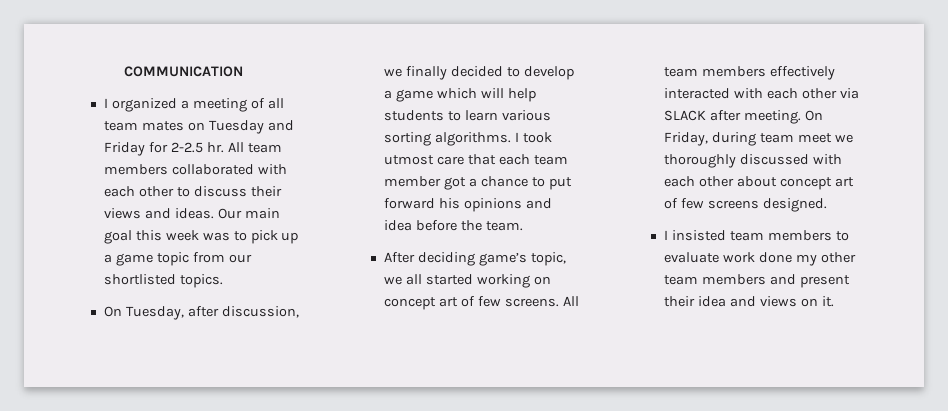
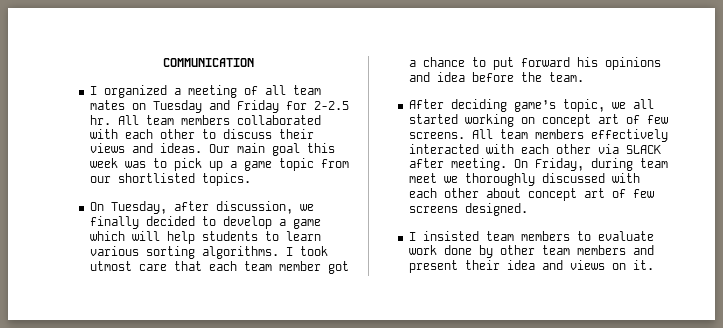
- I insisted team members to evaluate work done my other team members and present their idea and views on it.
+ I insisted team members to evaluate work done by other team members and present their idea and views on it.

